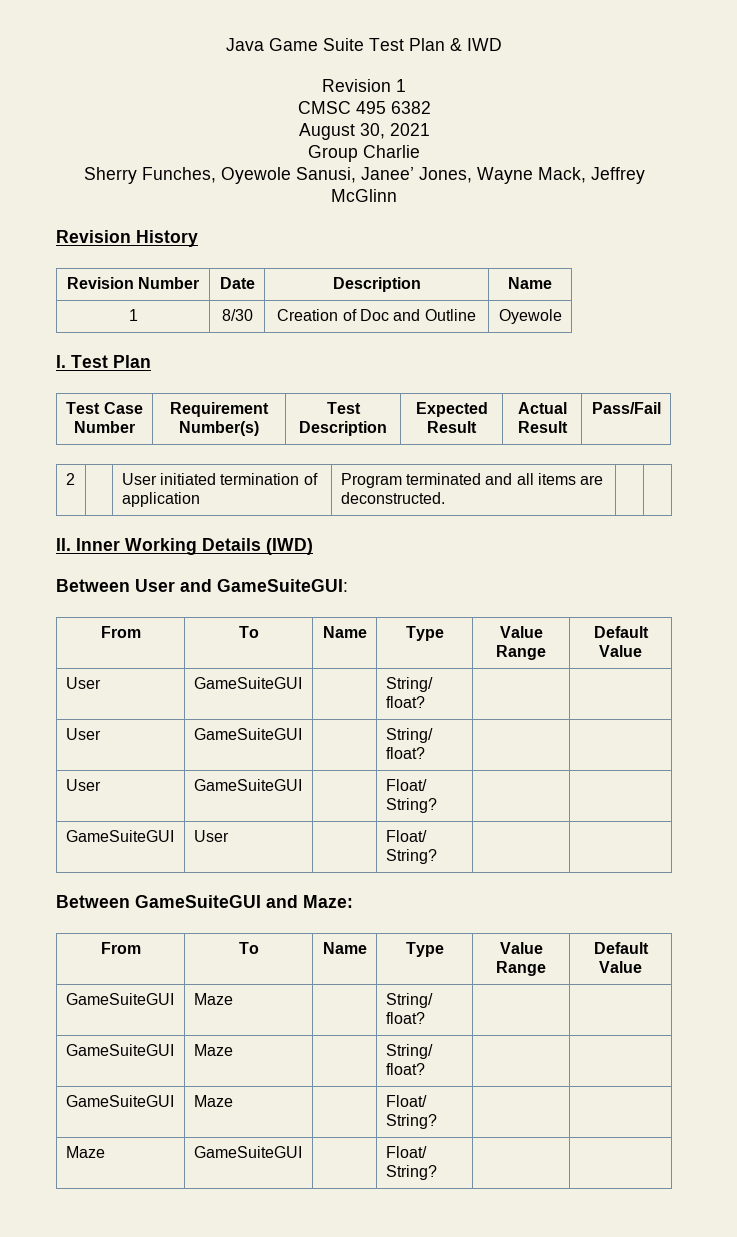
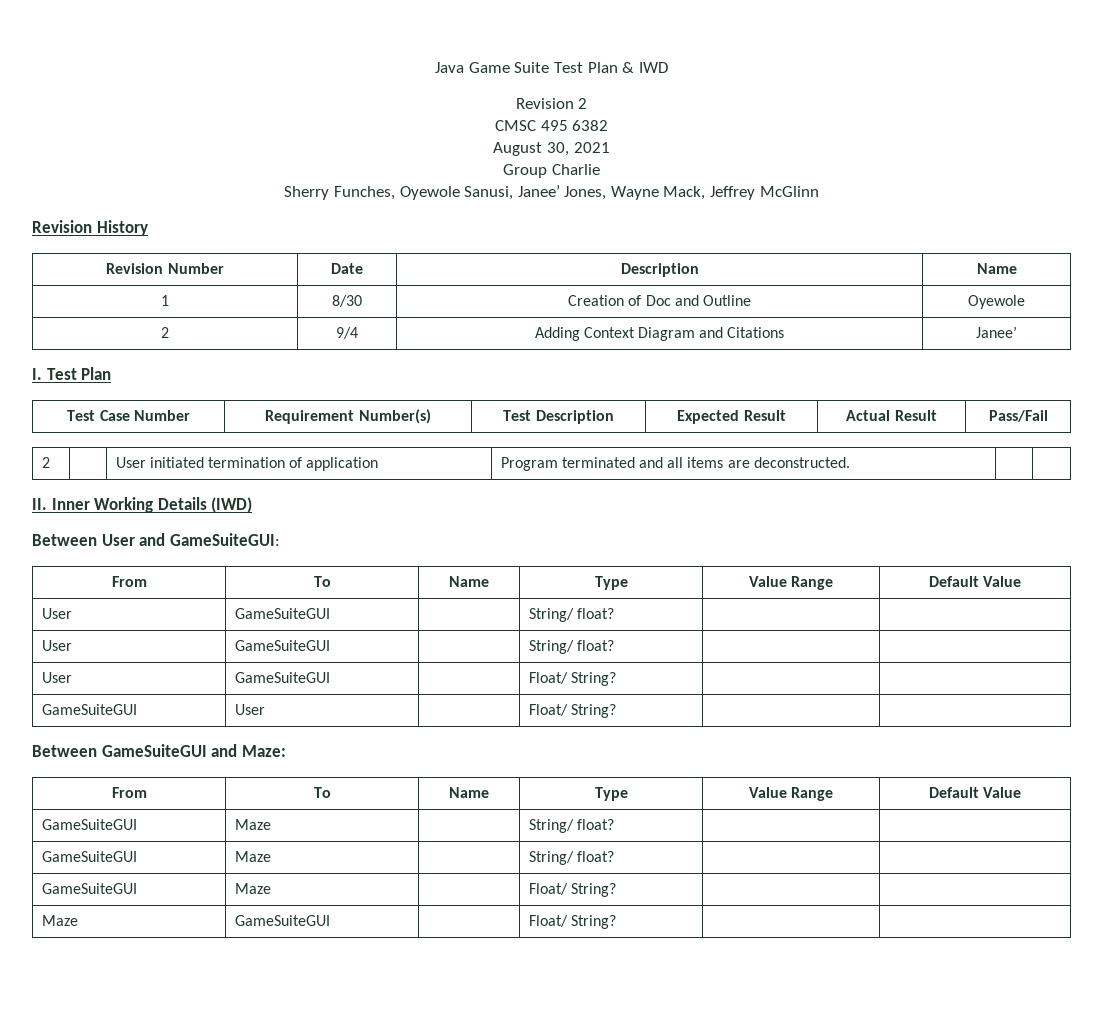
- Revision 1
+ Revision 2
+ 2 | 9/4 | Adding Context Diagram and Citations | Janee’

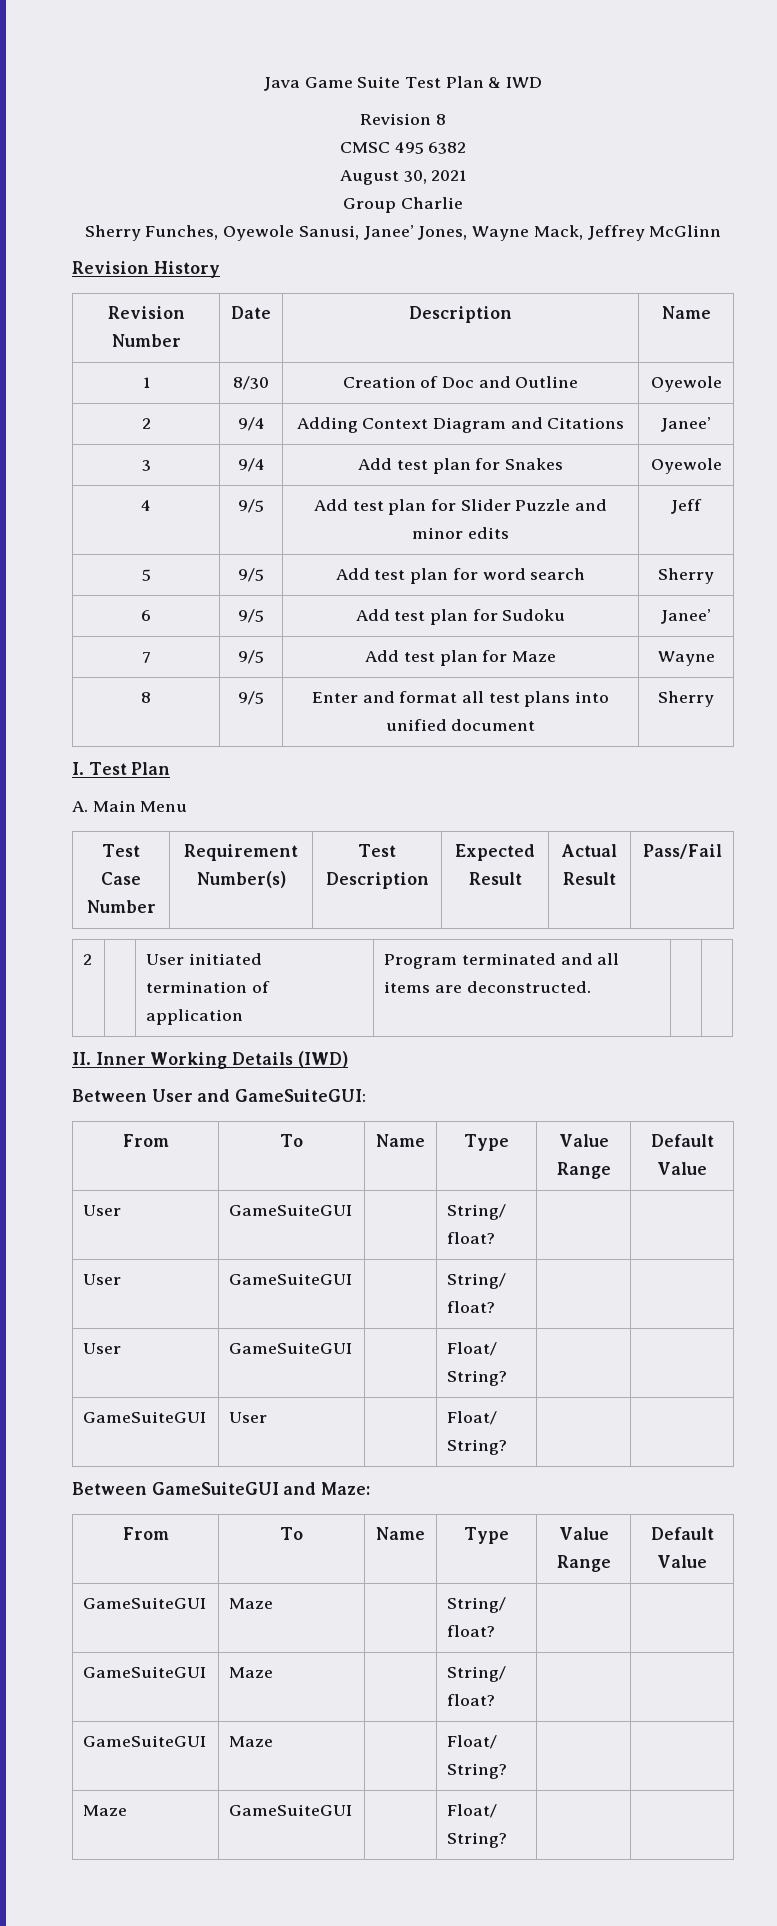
- Revision 2
+ Revision 8
+ 3 | 9/4 | Add test plan for Snakes | Oyewole
+ 4 | 9/5 | Add test plan for Slider Puzzle and minor edits | Jeff
+ 5 | 9/5 | Add test plan for word search | Sherry
+ 6 | 9/5 | Add test plan for Sudoku | Janee’
+ 7 | 9/5 | Add test plan for Maze | Wayne
+ 8 | 9/5 | Enter and format all test plans into unified document | Sherry
+ A. Main Menu

